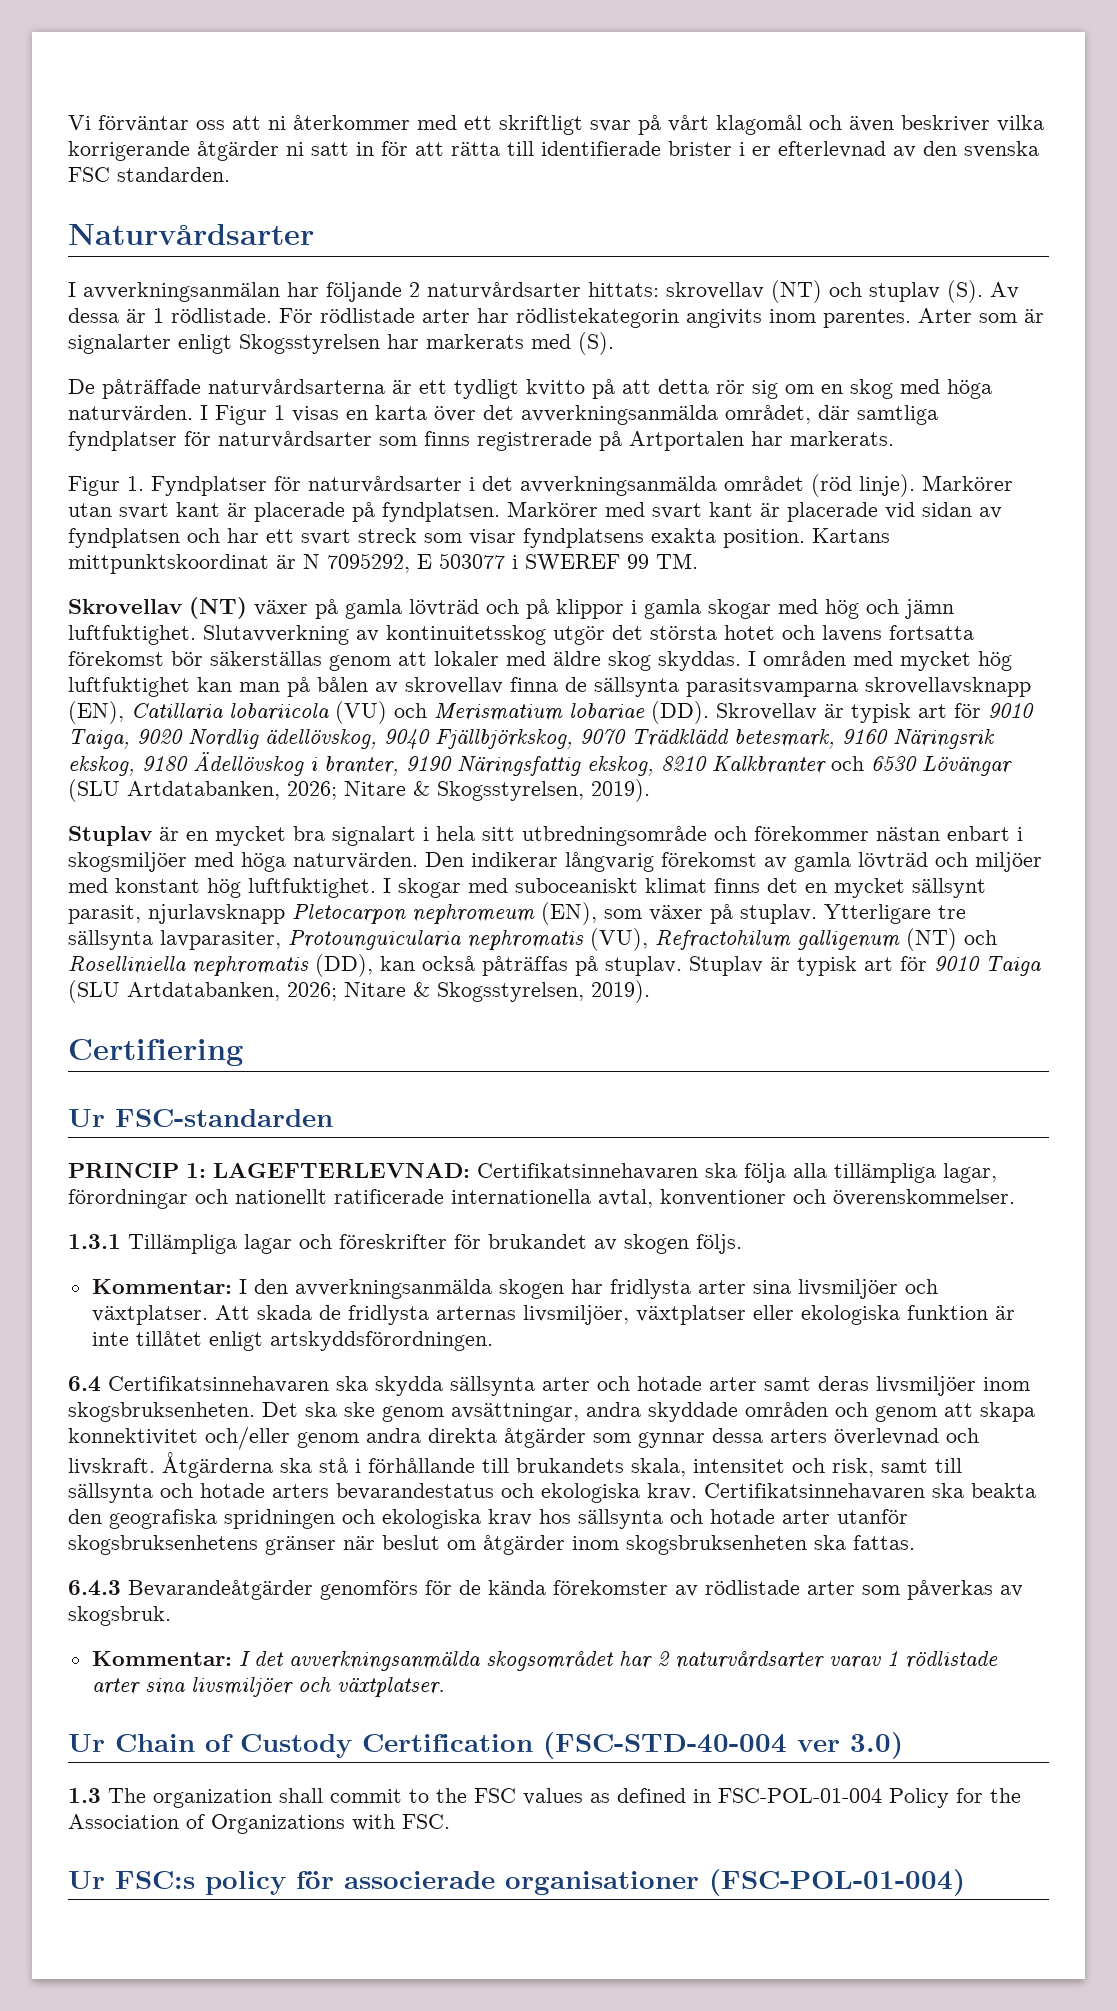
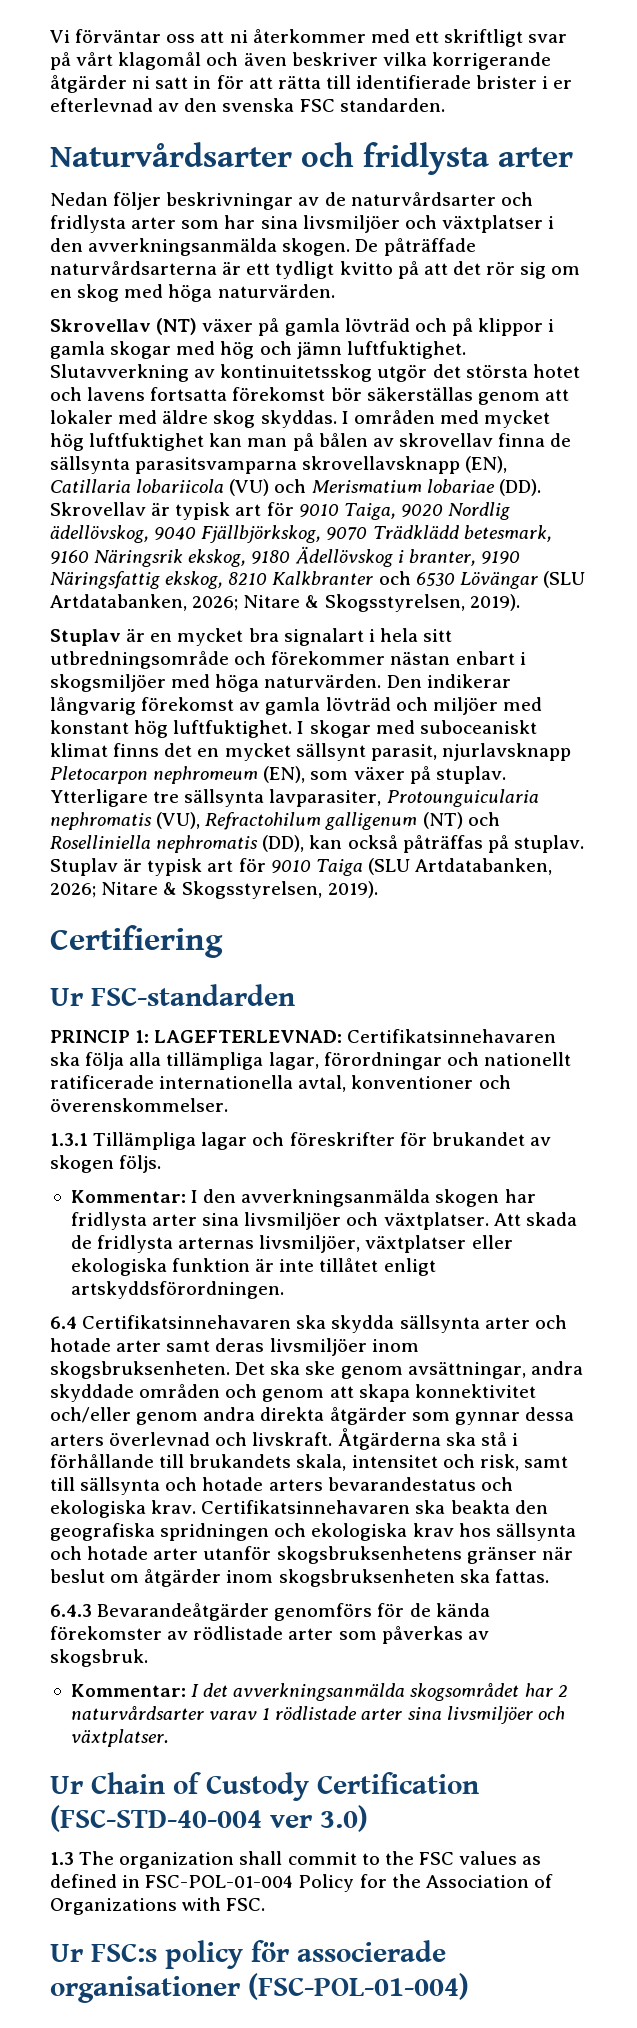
- Naturvårdsarter
- I avverkningsanmälan har följande 2 naturvårdsarter hittats: skrovellav (NT) och stuplav (S). Av dessa är 1 rödlistade. För rödlistade arter har rödlistekategorin angivits inom parentes. Arter som är signalarter enligt Skogsstyrelsen har markerats med (S).
- De påträffade naturvårdsarterna är ett tydligt kvitto på att detta rör sig om en skog med höga naturvärden. I Figur 1 visas en karta över det avverkningsanmälda området, där samtliga fyndplatser för naturvårdsarter som finns registrerade på Artportalen har markerats.
- Figur 1. Fyndplatser för naturvårdsarter i det avverkningsanmälda området (röd linje). Markörer utan svart kant är placerade på fyndplatsen. Markörer med svart kant är placerade vid sidan av fyndplatsen och har ett svart streck som visar fyndplatsens exakta position. Kartans mittpunktskoordinat är N 7095292, E 503077 i SWEREF 99 TM.
+ Naturvårdsarter och fridlysta arter
+ Nedan följer beskrivningar av de naturvårdsarter och fridlysta arter som har sina livsmiljöer och växtplatser i den avverkningsanmälda skogen. De påträffade naturvårdsarterna är ett tydligt kvitto på att det rör sig om en skog med höga naturvärden.

